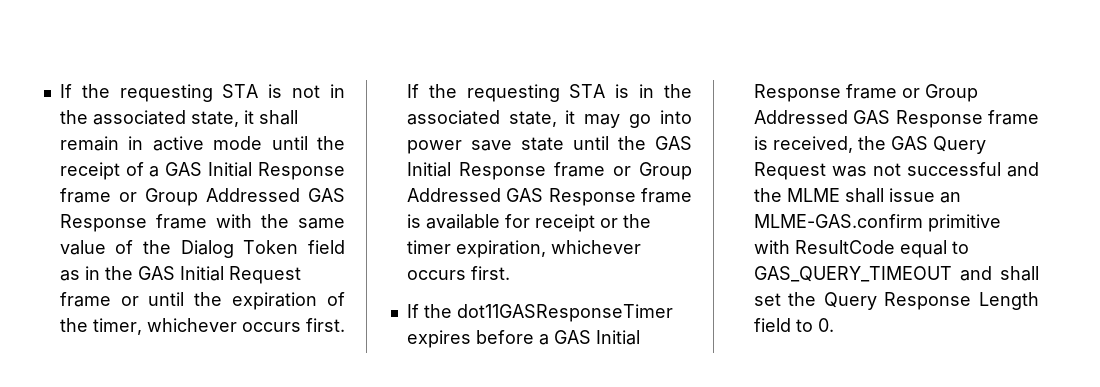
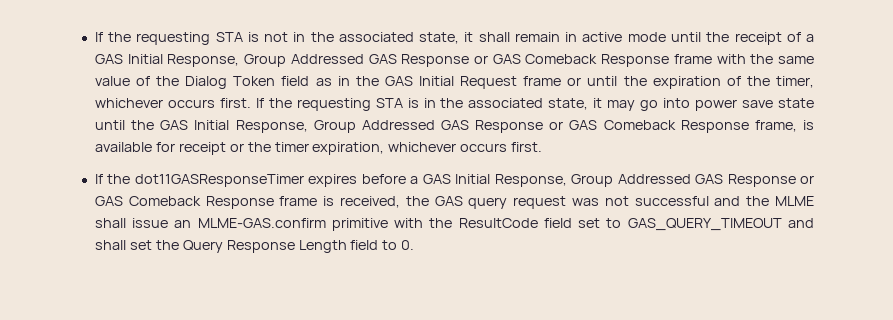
- If the requesting STA is not in the associated state, it shall remain in active mode until the receipt of a GAS Initial Response frame or Group Addressed GAS Response frame with the same value of the Dialog Token field as in the GAS Initial Request frame or until the expiration of the timer, whichever occurs first.
+ If the requesting STA is not in the associated state, it shall remain in active mode until the receipt of a GAS Initial Response, Group Addressed GAS Response or GAS Comeback Response frame with the same value of the Dialog Token field as in the GAS Initial Request frame or until the expiration of the timer, whichever occurs first.
- If the requesting STA is in the associated state, it may go into power save state until the GAS Initial Response frame or Group Addressed GAS Response frame is available for receipt or the timer expiration, whichever occurs first.
+ If the requesting STA is in the associated state, it may go into power save state until the GAS Initial Response, Group Addressed GAS Response or GAS Comeback Response frame, is available for receipt or the timer expiration, whichever occurs first.
- If the dot11GASResponseTimer expires before a GAS Initial Response frame or Group Addressed GAS Response frame is received, the GAS Query Request was not successful and the MLME shall issue an MLME-GAS.confirm primitive with ResultCode equal to GAS_QUERY_TIMEOUT and shall set the Query Response Length field to 0.
+ If the dot11GASResponseTimer expires before a GAS Initial Response, Group Addressed GAS Response or GAS Comeback Response frame is received, the GAS query request was not successful and the MLME shall issue an MLME-GAS.confirm primitive with the ResultCode field set to GAS_QUERY_TIMEOUT and shall set the Query Response Length field to 0.

